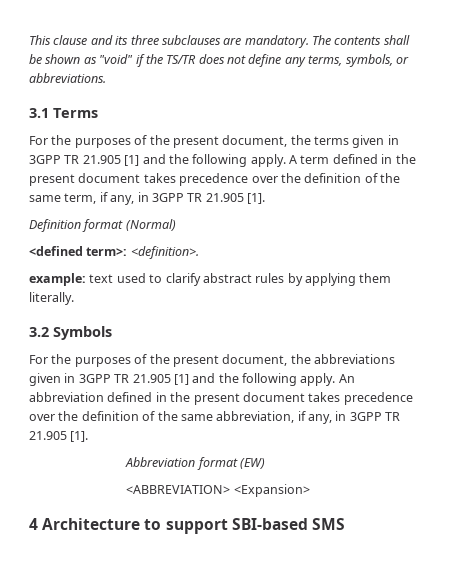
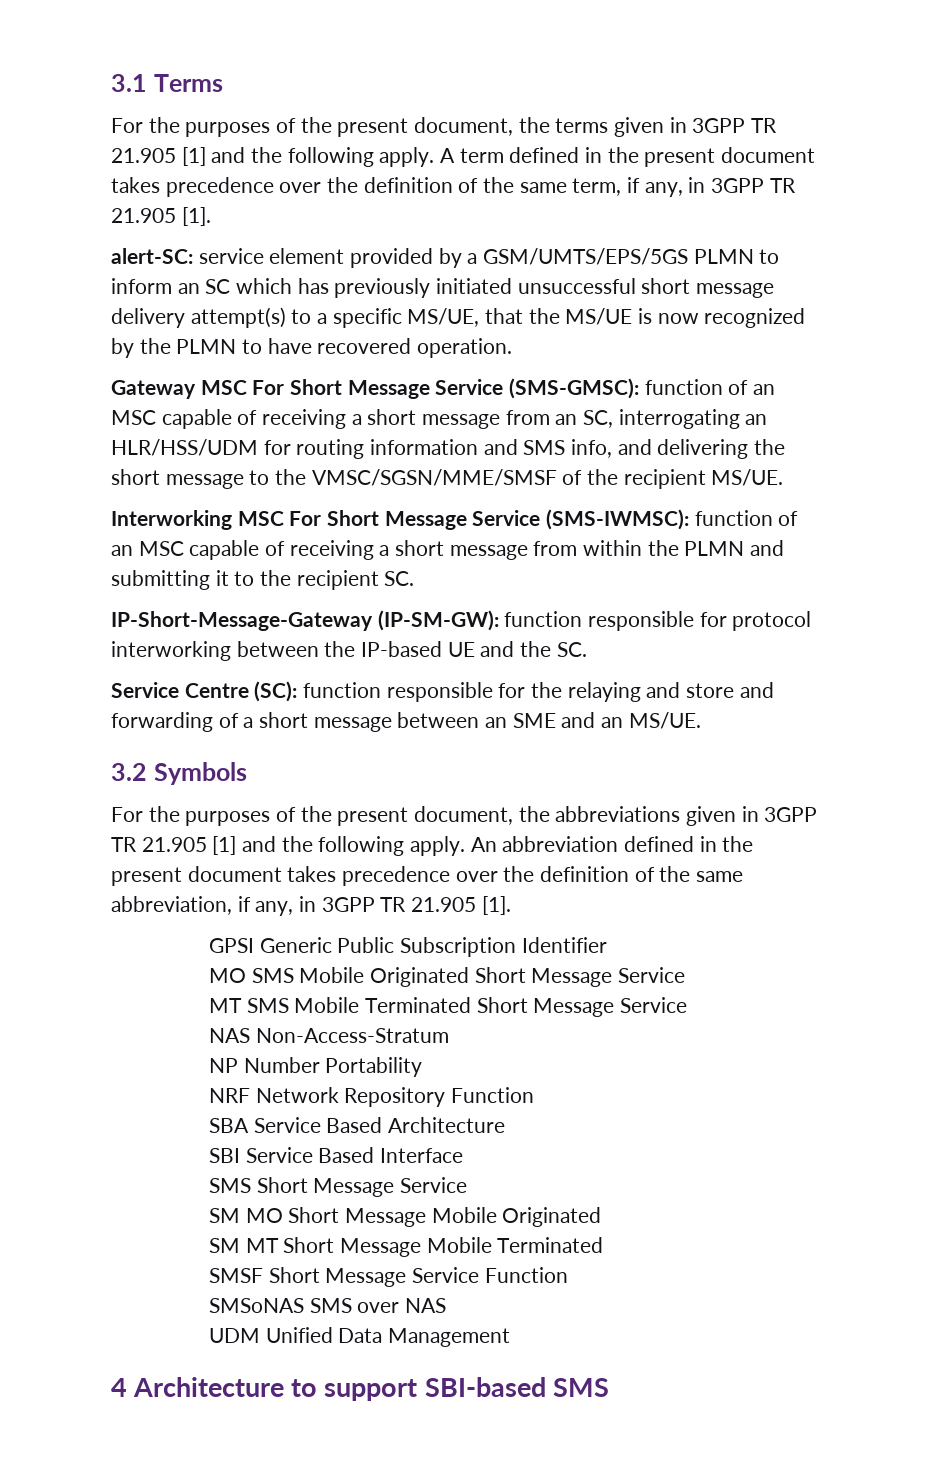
- This clause and its three subclauses are mandatory. The contents shall be shown as "void" if the TS/TR does not define any terms, symbols, or abbreviations.
- Definition format (Normal)
- <defined term>: <definition>.
- example: text used to clarify abstract rules by applying them literally.
+ alert-SC: service element provided by a GSM/UMTS/EPS/5GS PLMN to inform an SC which has previously initiated unsuccessful short message delivery attempt(s) to a specific MS/UE, that the MS/UE is now recognized by the PLMN to have recovered operation.
+ Gateway MSC For Short Message Service (SMS-GMSC): function of an MSC capable of receiving a short message from an SC, interrogating an HLR/HSS/UDM for routing information and SMS info, and delivering the short message to the VMSC/SGSN/MME/SMSF of the recipient MS/UE.
+ Interworking MSC For Short Message Service (SMS-IWMSC): function of an MSC capable of receiving a short message from within the PLMN and submitting it to the recipient SC.
+ IP-Short-Message-Gateway (IP-SM-GW): function responsible for protocol interworking between the IP-based UE and the SC.
+ Service Centre (SC): function responsible for the relaying and store and forwarding of a short message between an SME and an MS/UE.
- Abbreviation format (EW)
- <ABBREVIATION> <Expansion>
+ GPSI Generic Public Subscription Identifier
+ MO SMS Mobile Originated Short Message Service
+ MT SMS Mobile Terminated Short Message Service
+ NAS Non-Access-Stratum
+ NP Number Portability
+ NRF Network Repository Function
+ SBA Service Based Architecture
+ SBI Service Based Interface
+ SMS Short Message Service
+ SM MO Short Message Mobile Originated
+ SM MT Short Message Mobile Terminated
+ SMSF Short Message Service Function
+ SMSoNAS SMS over NAS
+ UDM Unified Data Management

